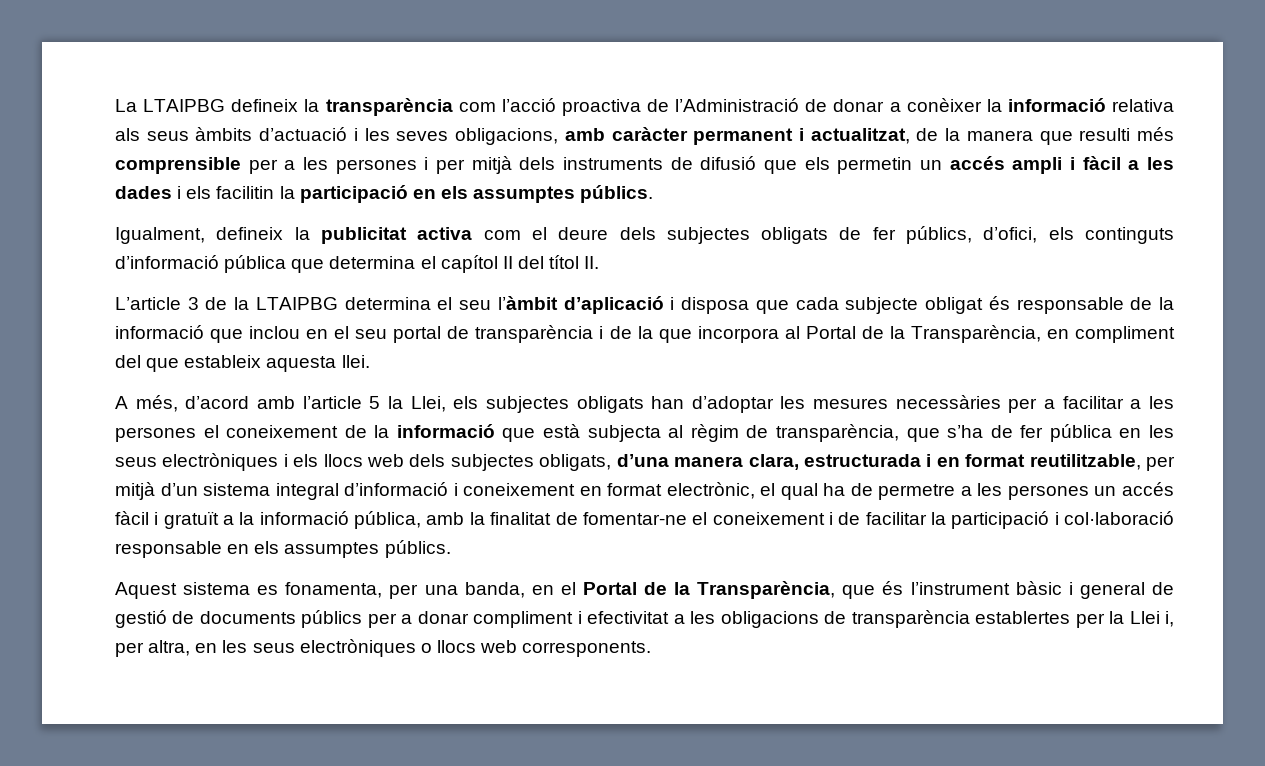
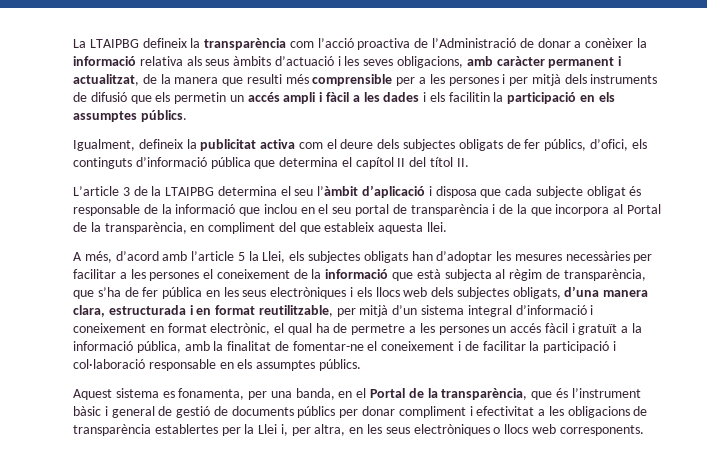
- L’article 3 de la LTAIPBG determina el seu l’àmbit d’aplicació i disposa que cada subjecte obligat és responsable de la informació que inclou en el seu portal de transparència i de la que incorpora al Portal de la Transparència, en compliment del que estableix aquesta llei.
+ L’article 3 de la LTAIPBG determina el seu l’àmbit d’aplicació i disposa que cada subjecte obligat és responsable de la informació que inclou en el seu portal de transparència i de la que incorpora al Portal de la transparència, en compliment del que estableix aquesta llei.
- A més, d’acord amb l’article 5 la Llei, els subjectes obligats han d’adoptar les mesures necessàries per a facilitar a les persones el coneixement de la informació que està subjecta al règim de transparència, que s’ha de fer pública en les seus electròniques i els llocs web dels subjectes obligats, d’una manera clara, estructurada i en format reutilitzable, per mitjà d’un sistema integral d’informació i coneixement en format electrònic, el qual ha de permetre a les persones un accés fàcil i gratuït a la informació pública, amb la finalitat de fomentar-ne el coneixement i de facilitar la participació i col·laboració responsable en els assumptes públics.
+ A més, d’acord amb l’article 5 la Llei, els subjectes obligats han d’adoptar les mesures necessàries per facilitar a les persones el coneixement de la informació que està subjecta al règim de transparència, que s’ha de fer pública en les seus electròniques i els llocs web dels subjectes obligats, d’una manera clara, estructurada i en format reutilitzable, per mitjà d’un sistema integral d’informació i coneixement en format electrònic, el qual ha de permetre a les persones un accés fàcil i gratuït a la informació pública, amb la finalitat de fomentar-ne el coneixement i de facilitar la participació i col·laboració responsable en els assumptes públics.
- Aquest sistema es fonamenta, per una banda, en el Portal de la Transparència, que és l’instrument bàsic i general de gestió de documents públics per a donar compliment i efectivitat a les obligacions de transparència establertes per la Llei i, per altra, en les seus electròniques o llocs web corresponents.
+ Aquest sistema es fonamenta, per una banda, en el Portal de la transparència, que és l’instrument bàsic i general de gestió de documents públics per donar compliment i efectivitat a les obligacions de transparència establertes per la Llei i, per altra, en les seus electròniques o llocs web corresponents.

